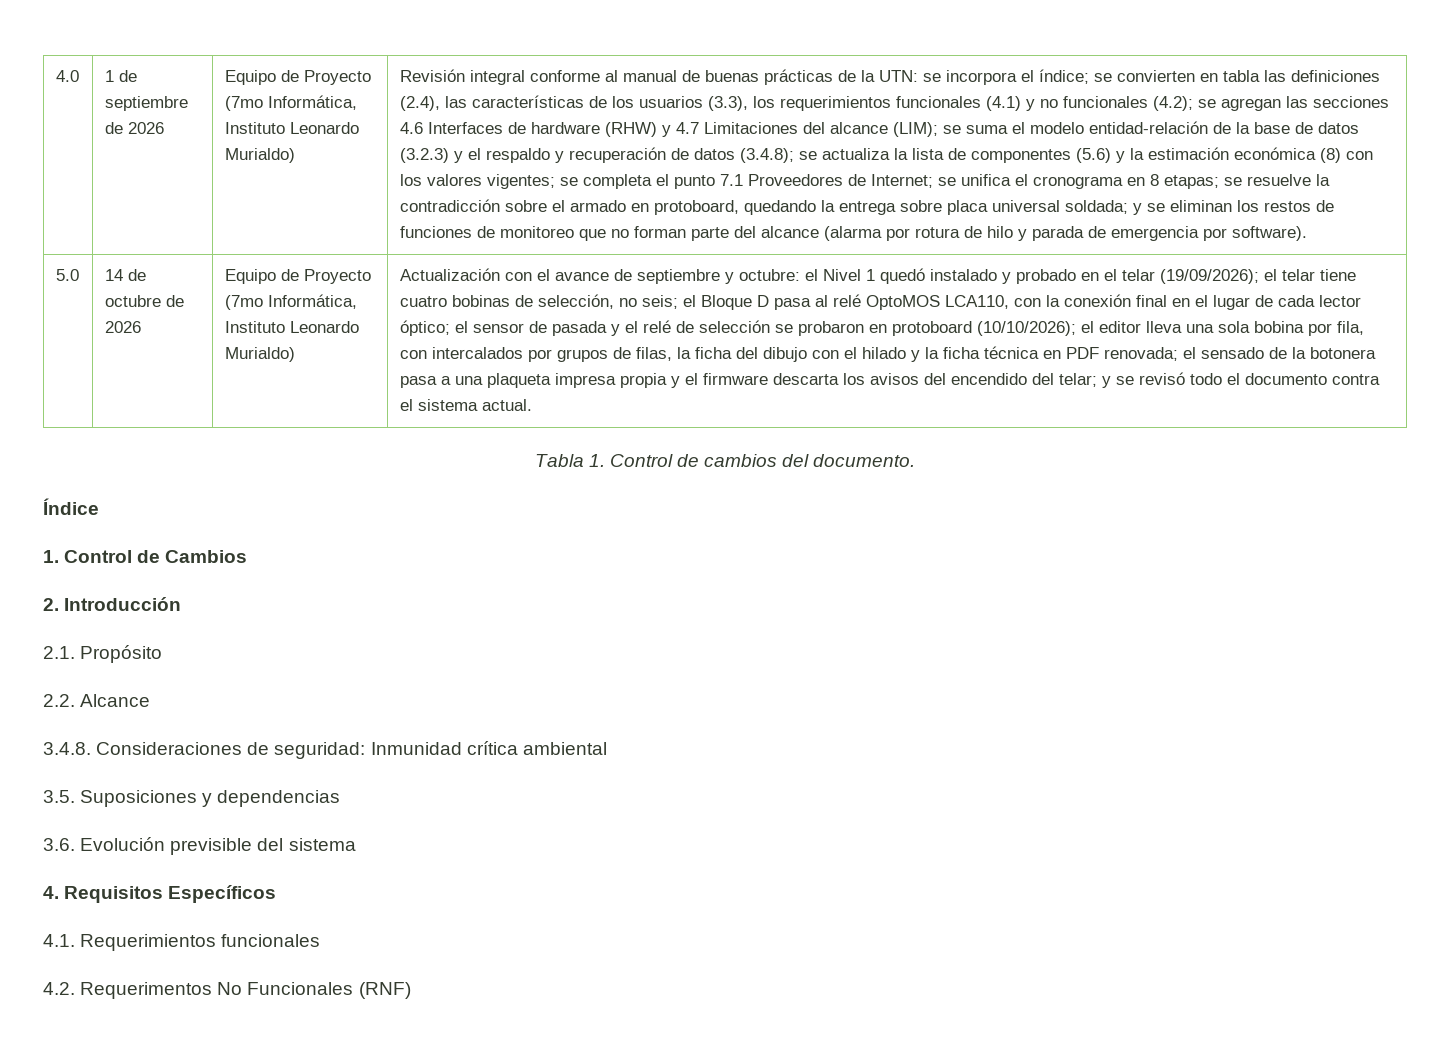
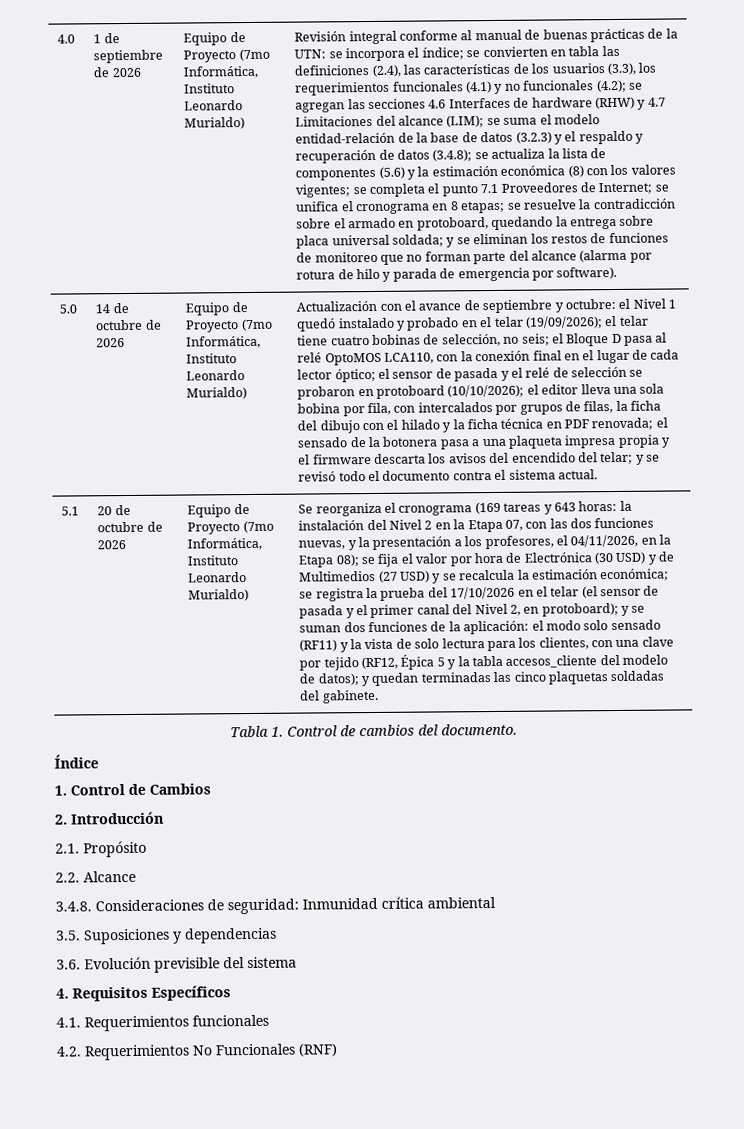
+ 5.1 | 20 de octubre de 2026 | Equipo de Proyecto (7mo Informática, Instituto Leonardo Murialdo) | Se reorganiza el cronograma (169 tareas y 643 horas: la instalación del Nivel 2 en la Etapa 07, con las dos funciones nuevas, y la presentación a los profesores, el 04/11/2026, en la Etapa 08); se fija el valor por hora de Electrónica (30 USD) y de Multimedios (27 USD) y se recalcula la estimación económica; se registra la prueba del 17/10/2026 en el telar (el sensor de pasada y el primer canal del Nivel 2, en protoboard); y se suman dos funciones de la aplicación: el modo solo sensado (RF11) y la vista de solo lectura para los clientes, con una clave por tejido (RF12, Épica 5 y la tabla accesos_cliente del modelo de datos); y quedan terminadas las cinco plaquetas soldadas del gabinete.
- 4.2. Requerimentos No Funcionales (RNF)
+ 4.2. Requerimientos No Funcionales (RNF)

